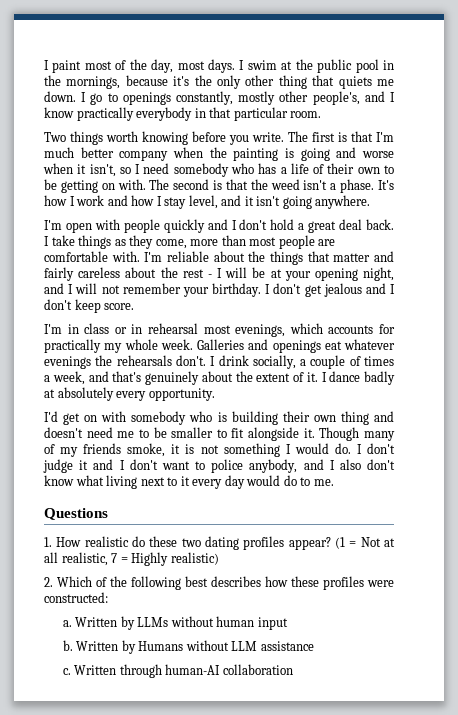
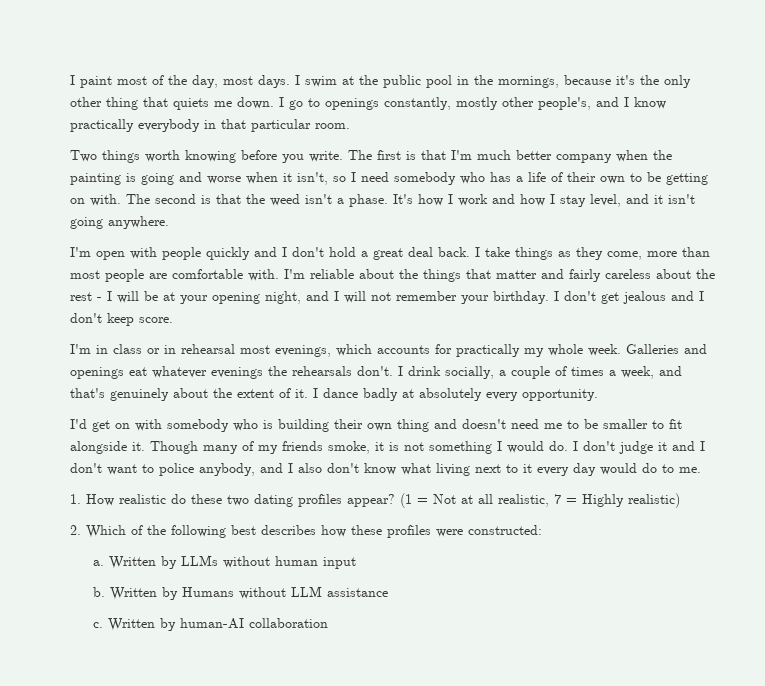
- Questions
- Written through human-AI collaboration
+ Written by human-AI collaboration

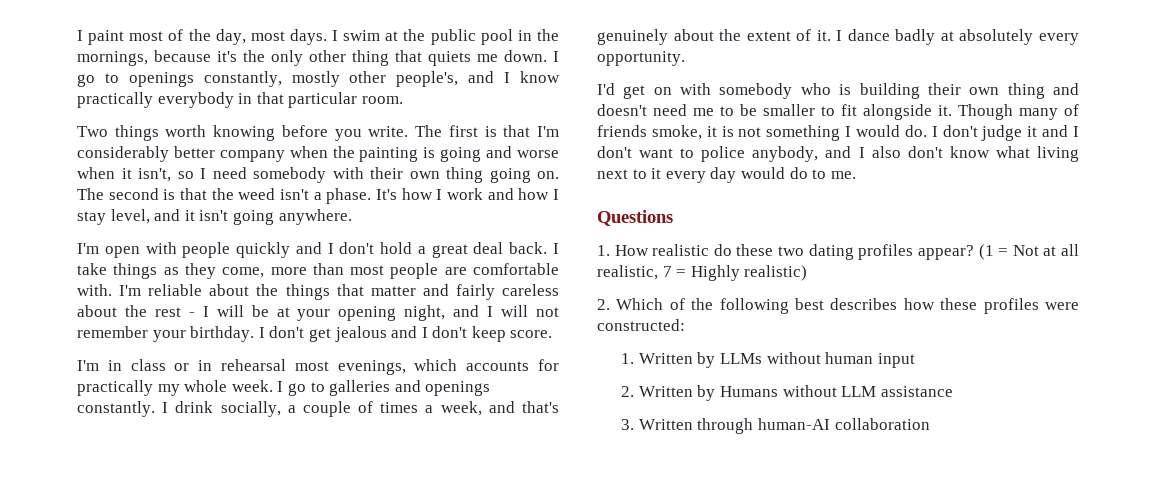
- The first is that I'm much better company when the painting is going and worse when it isn't, so I need somebody who has a life of their own to be getting on with.
+ The first is that I'm considerably better company when the painting is going and worse when it isn't, so I need somebody with their own thing going on.
- Galleries and openings eat whatever evenings the rehearsals don't.
+ I go to galleries and openings constantly.
- Though many of my friends smoke, it is not something I would do.
+ Though many of friends smoke, it is not something I would do.
+ Questions
- a. Written by LLMs without human input
+ 1. Written by LLMs without human input
- b. Written by Humans without LLM assistance
+ 2. Written by Humans without LLM assistance
- c. Written by human-AI collaboration
+ 3. Written through human-AI collaboration

